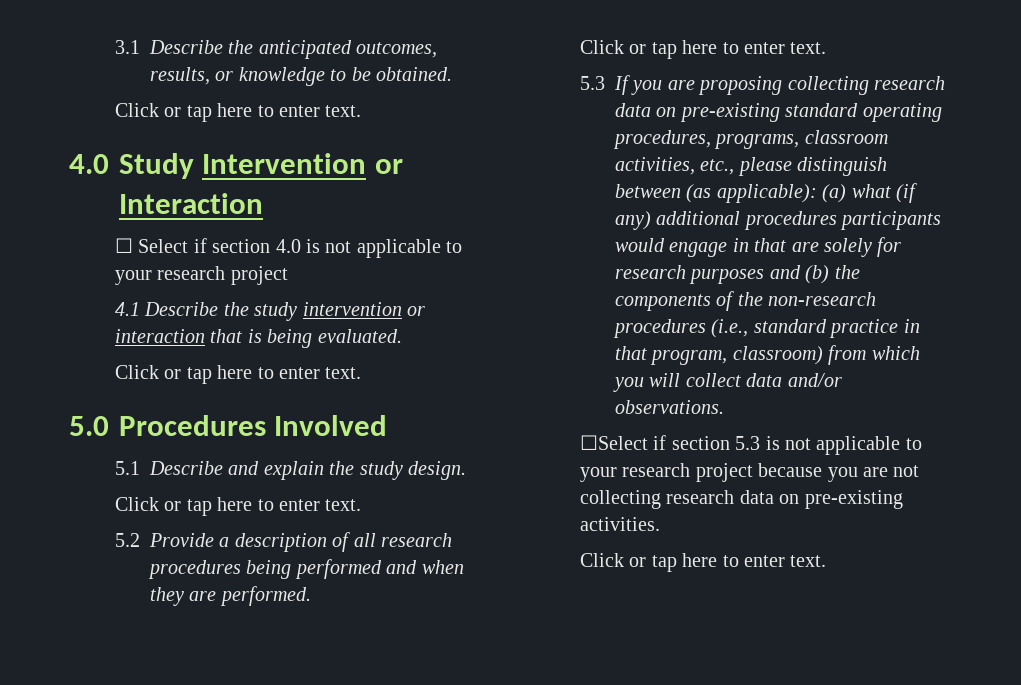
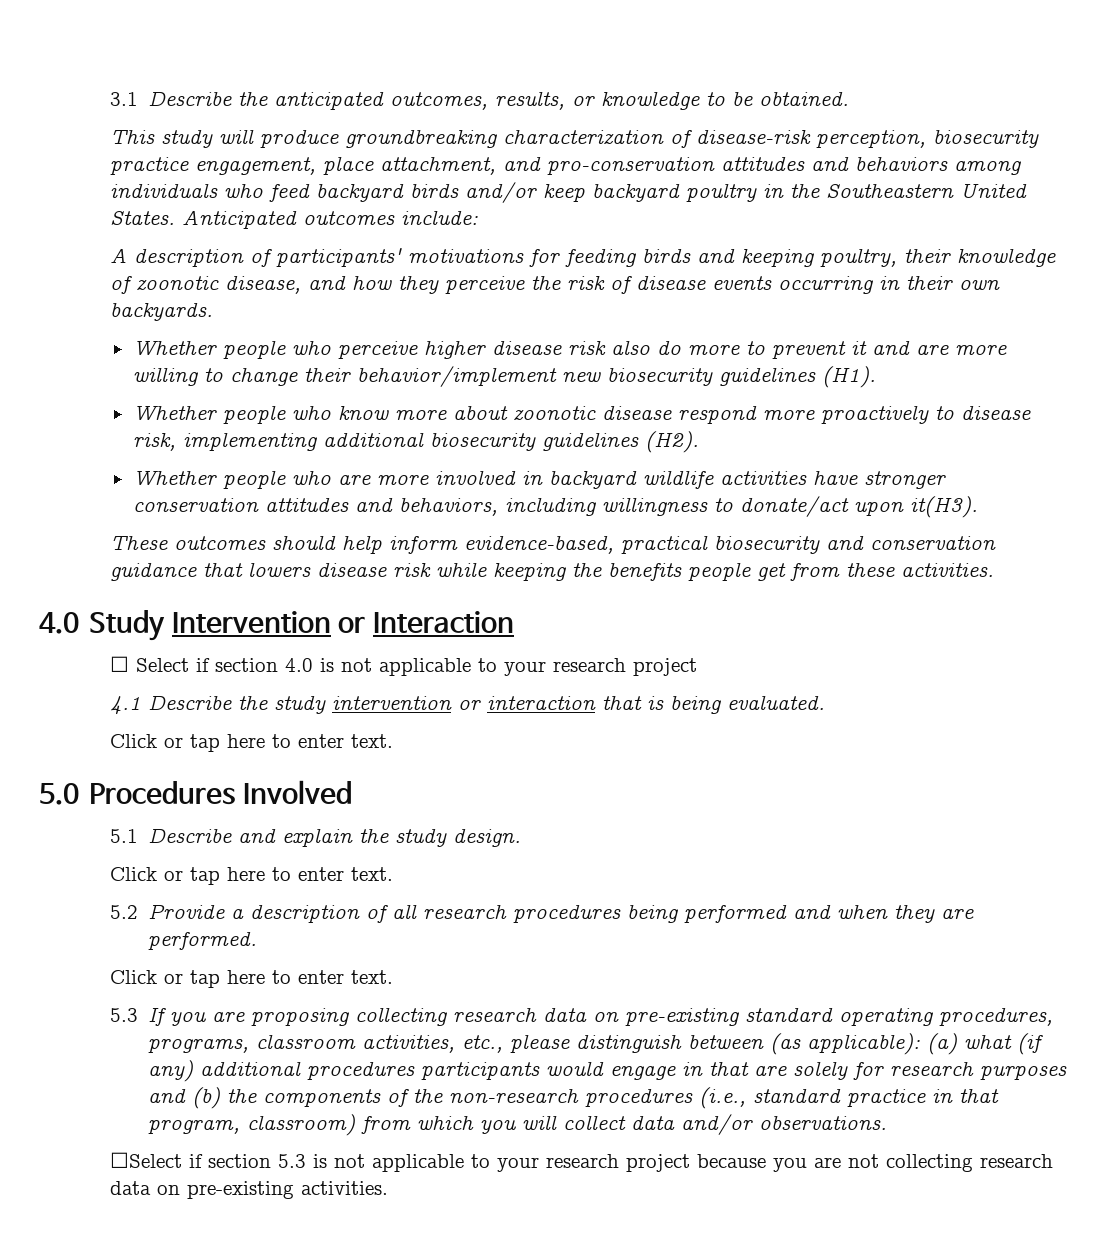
  3.1 Describe the anticipated outcomes, results, or knowledge to be obtained.
- Click or tap here to enter text.
+ This study will produce groundbreaking characterization of disease-risk perception, biosecurity practice engagement, place attachment, and pro-conservation attitudes and behaviors among individuals who feed backyard birds and/or keep backyard poultry in the Southeastern United States. Anticipated outcomes include:
+ A description of participants' motivations for feeding birds and keeping poultry, their knowledge of zoonotic disease, and how they perceive the risk of disease events occurring in their own backyards.
+ Whether people who perceive higher disease risk also do more to prevent it and are more willing to change their behavior/implement new biosecurity guidelines (H1).
+ Whether people who know more about zoonotic disease respond more proactively to disease risk, implementing additional biosecurity guidelines (H2).
+ Whether people who are more involved in backyard wildlife activities have stronger conservation attitudes and behaviors, including willingness to donate/act upon it(H3).
+ These outcomes should help inform evidence-based, practical biosecurity and conservation guidance that lowers disease risk while keeping the benefits people get from these activities.
  ☐Select if section 5.3 is not applicable to your research project because you are not collecting research data on pre-existing activities.
- Click or tap here to enter text.

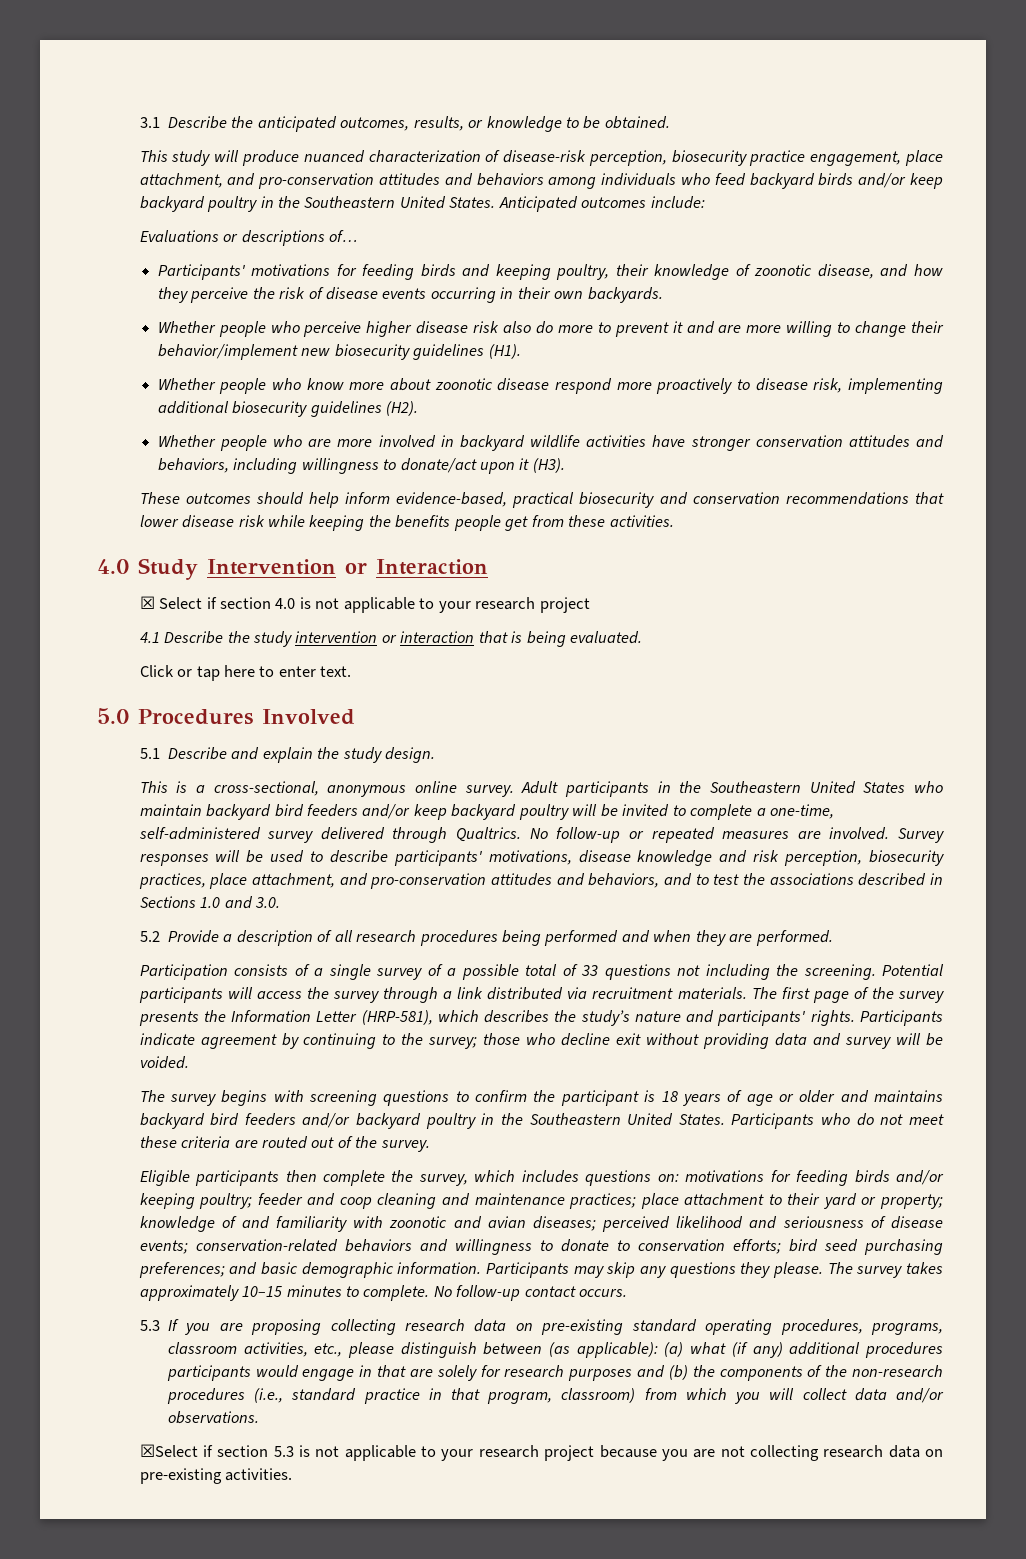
- This study will produce groundbreaking characterization of disease-risk perception, biosecurity practice engagement, place attachment, and pro-conservation attitudes and behaviors among individuals who feed backyard birds and/or keep backyard poultry in the Southeastern United States.
+ This study will produce nuanced characterization of disease-risk perception, biosecurity practice engagement, place attachment, and pro-conservation attitudes and behaviors among individuals who feed backyard birds and/or keep backyard poultry in the Southeastern United States.
- A description of participants' motivations for feeding birds and keeping poultry, their knowledge of zoonotic disease, and how they perceive the risk of disease events occurring in their own backyards.
+ Evaluations or descriptions of…
+ Participants' motivations for feeding birds and keeping poultry, their knowledge of zoonotic disease, and how they perceive the risk of disease events occurring in their own backyards.
- Whether people who are more involved in backyard wildlife activities have stronger conservation attitudes and behaviors, including willingness to donate/act upon it(H3).
+ Whether people who are more involved in backyard wildlife activities have stronger conservation attitudes and behaviors, including willingness to donate/act upon it (H3).
- These outcomes should help inform evidence-based, practical biosecurity and conservation guidance that lowers disease risk while keeping the benefits people get from these activities.
+ These outcomes should help inform evidence-based, practical biosecurity and conservation recommendations that lower disease risk while keeping the benefits people get from these activities.
- ☐ Select if section 4.0 is not applicable to your research project
+ ☒ Select if section 4.0 is not applicable to your research project
  5.1 Describe and explain the study design.
- Click or tap here to enter text.
+ This is a cross-sectional, anonymous online survey. Adult participants in the Southeastern United States who maintain backyard bird feeders and/or keep backyard poultry will be invited to complete a one-time, self-administered survey delivered through Qualtrics. No follow-up or repeated measures are involved. Survey responses will be used to describe participants' motivations, disease knowledge and risk perception, biosecurity practices, place attachment, and pro-conservation attitudes and behaviors, and to test the associations described in Sections 1.0 and 3.0.
  5.2 Provide a description of all research procedures being performed and when they are performed.
- Click or tap here to enter text.
+ Participation consists of a single survey of a possible total of 33 questions not including the screening. Potential participants will access the survey through a link distributed via recruitment materials. The first page of the survey presents the Information Letter (HRP-581), which describes the study’s nature and participants' rights. Participants indicate agreement by continuing to the survey; those who decline exit without providing data and survey will be voided.
+ The survey begins with screening questions to confirm the participant is 18 years of age or older and maintains backyard bird feeders and/or backyard poultry in the Southeastern United States. Participants who do not meet these criteria are routed out of the survey.
+ Eligible participants then complete the survey, which includes questions on: motivations for feeding birds and/or keeping poultry; feeder and coop cleaning and maintenance practices; place attachment to their yard or property; knowledge of and familiarity with zoonotic and avian diseases; perceived likelihood and seriousness of disease events; conservation-related behaviors and willingness to donate to conservation efforts; bird seed purchasing preferences; and basic demographic information. Participants may skip any questions they please. The survey takes approximately 10–15 minutes to complete. No follow-up contact occurs.
- ☐Select if section 5.3 is not applicable to your research project because you are not collecting research data on pre-existing activities.
+ ☒Select if section 5.3 is not applicable to your research project because you are not collecting research data on pre-existing activities.

